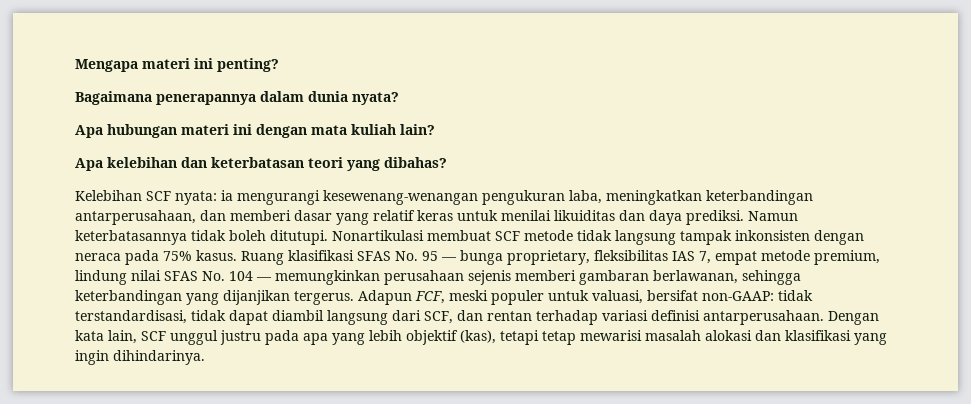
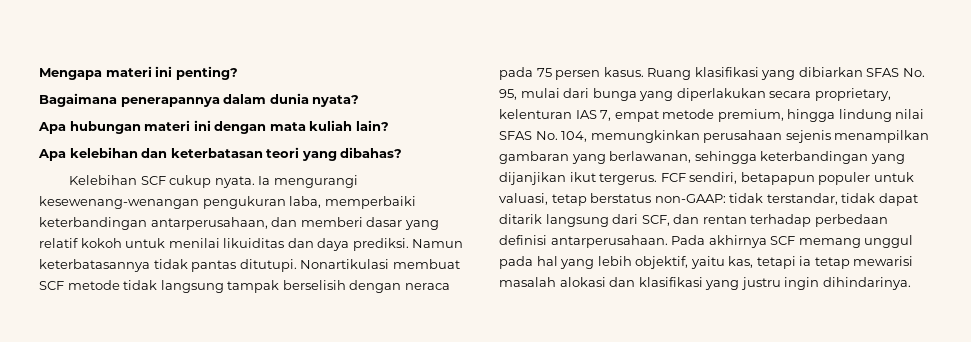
- Kelebihan SCF nyata: ia mengurangi kesewenang-wenangan pengukuran laba, meningkatkan keterbandingan antarperusahaan, dan memberi dasar yang relatif keras untuk menilai likuiditas dan daya prediksi.
+ Kelebihan SCF cukup nyata. Ia mengurangi kesewenang-wenangan pengukuran laba, memperbaiki keterbandingan antarperusahaan, dan memberi dasar yang relatif kokoh untuk menilai likuiditas dan daya prediksi.
- Namun keterbatasannya tidak boleh ditutupi.
+ Namun keterbatasannya tidak pantas ditutupi.
- Nonartikulasi membuat SCF metode tidak langsung tampak inkonsisten dengan neraca pada 75% kasus.
+ Nonartikulasi membuat SCF metode tidak langsung tampak berselisih dengan neraca pada 75 persen kasus.
- Ruang klasifikasi SFAS No. 95 — bunga proprietary, fleksibilitas IAS 7, empat metode premium, lindung nilai SFAS No. 104 — memungkinkan perusahaan sejenis memberi gambaran berlawanan, sehingga keterbandingan yang dijanjikan tergerus. Adapun FCF, meski populer untuk valuasi, bersifat non-GAAP: tidak terstandardisasi, tidak dapat diambil langsung dari SCF, dan rentan terhadap variasi definisi antarperusahaan.
+ Ruang klasifikasi yang dibiarkan SFAS No. 95, mulai dari bunga yang diperlakukan secara proprietary, kelenturan IAS 7, empat metode premium, hingga lindung nilai SFAS No. 104, memungkinkan perusahaan sejenis menampilkan gambaran yang berlawanan, sehingga keterbandingan yang dijanjikan ikut tergerus. FCF sendiri, betapapun populer untuk valuasi, tetap berstatus non-GAAP: tidak terstandar, tidak dapat ditarik langsung dari SCF, dan rentan terhadap perbedaan definisi antarperusahaan.
- Dengan kata lain, SCF unggul justru pada apa yang lebih objektif (kas), tetapi tetap mewarisi masalah alokasi dan klasifikasi yang ingin dihindarinya.
+ Pada akhirnya SCF memang unggul pada hal yang lebih objektif, yaitu kas, tetapi ia tetap mewarisi masalah alokasi dan klasifikasi yang justru ingin dihindarinya.

